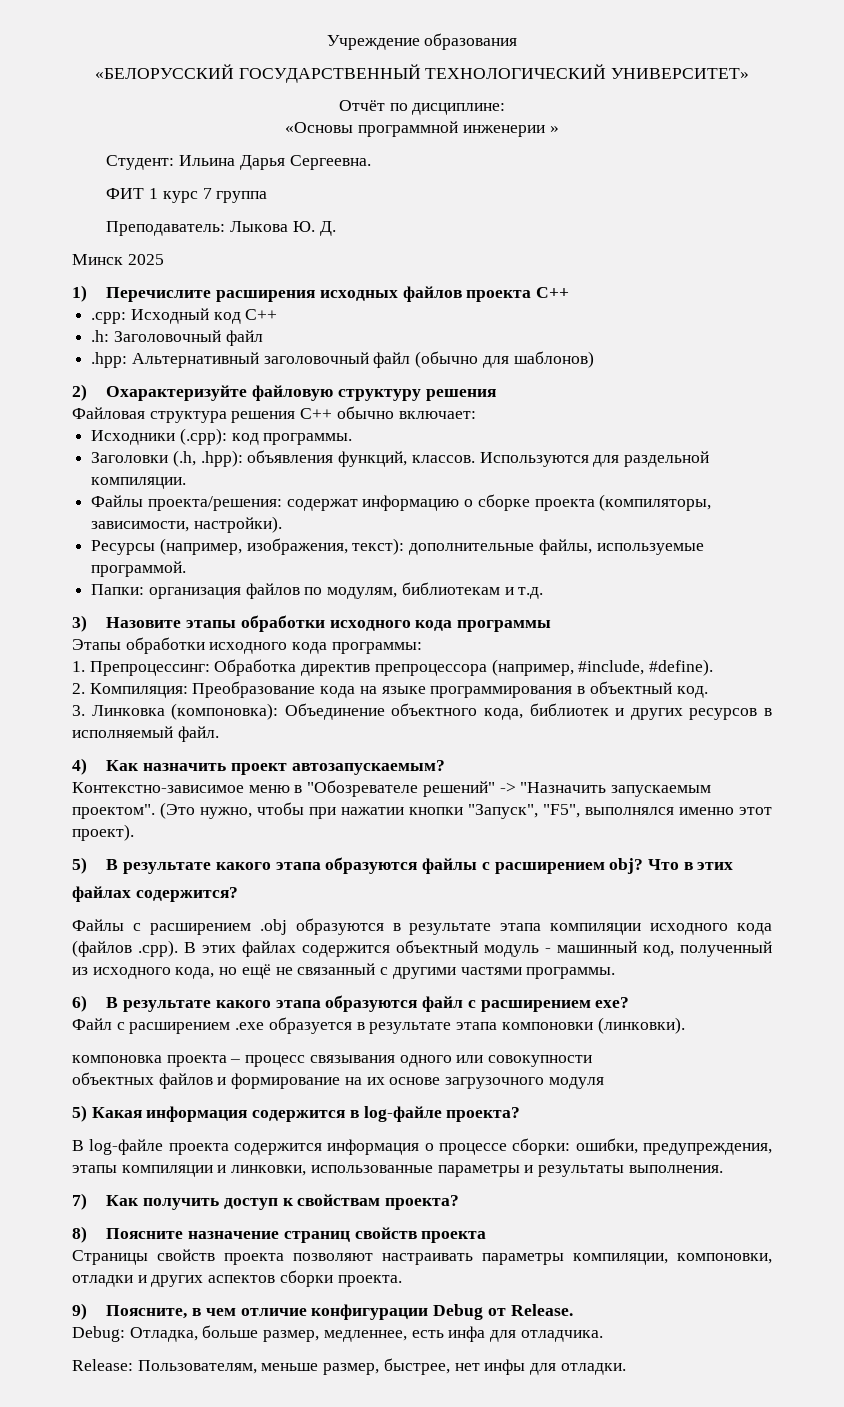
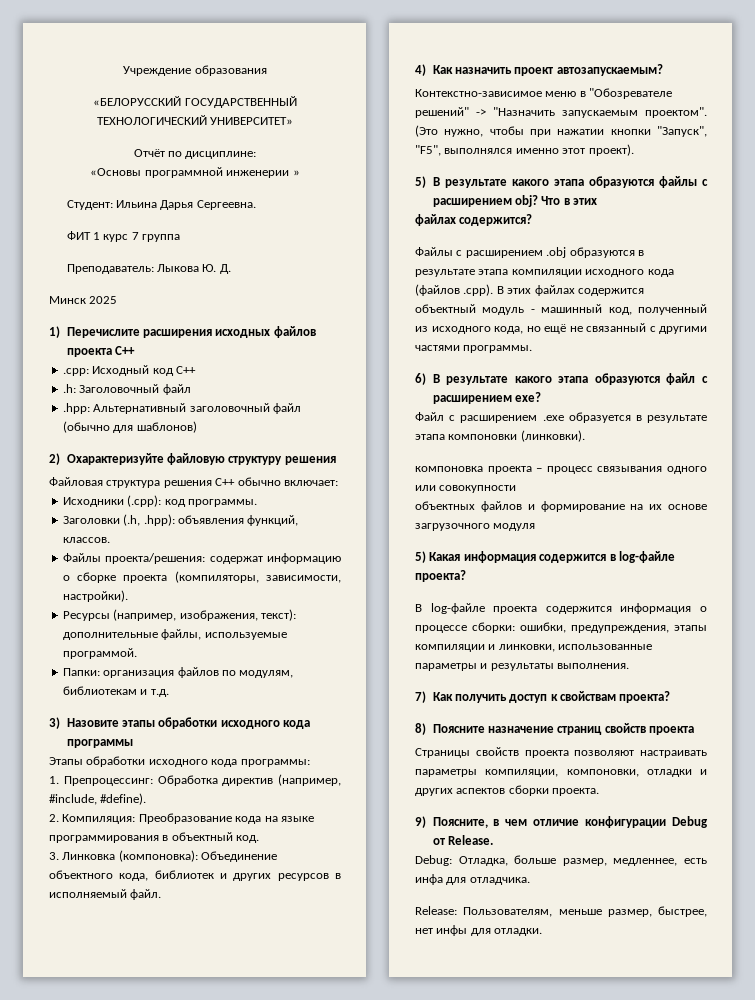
- Используются для раздельной компиляции.
- 1. Препроцессинг: Обработка директив препроцессора (например, #include, #define).
+ 1. Препроцессинг: Обработка директив (например, #include, #define).

